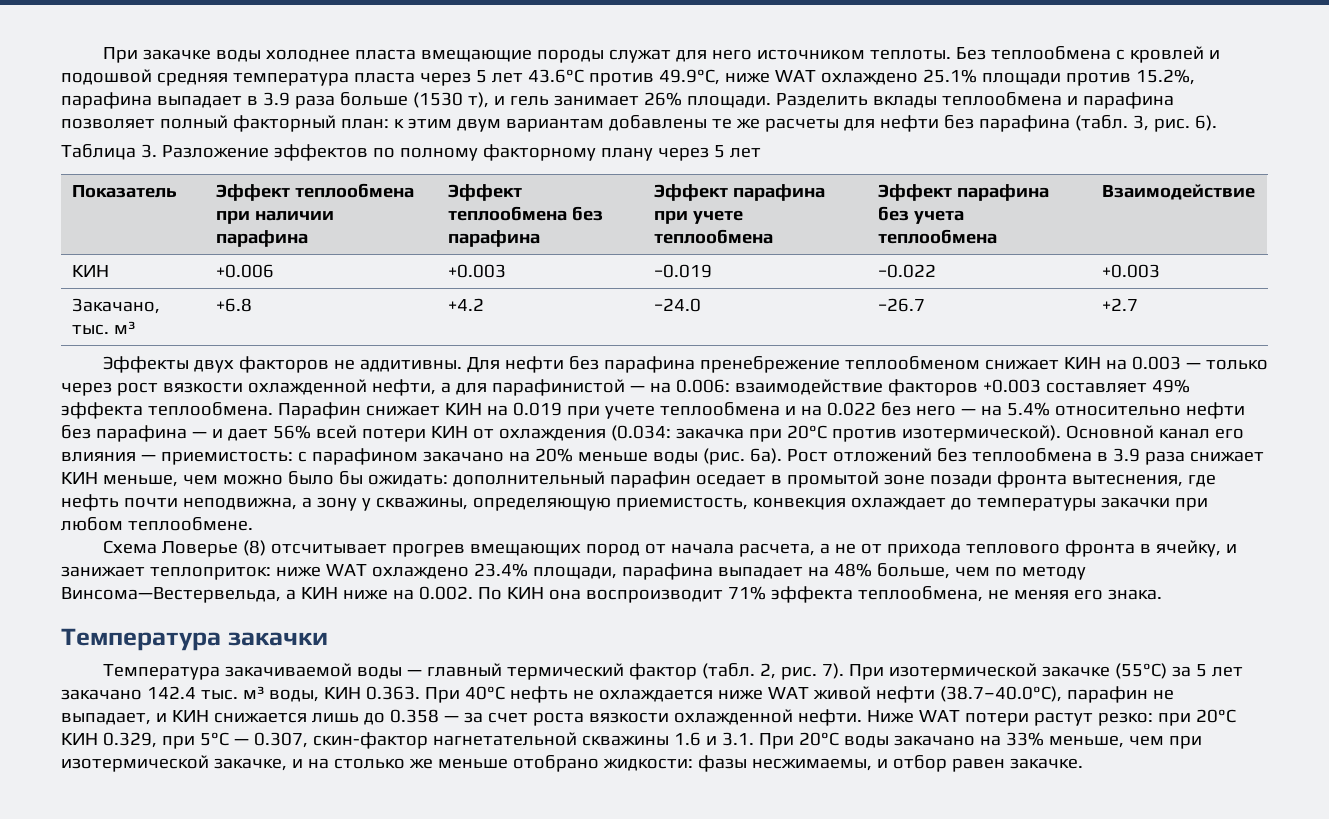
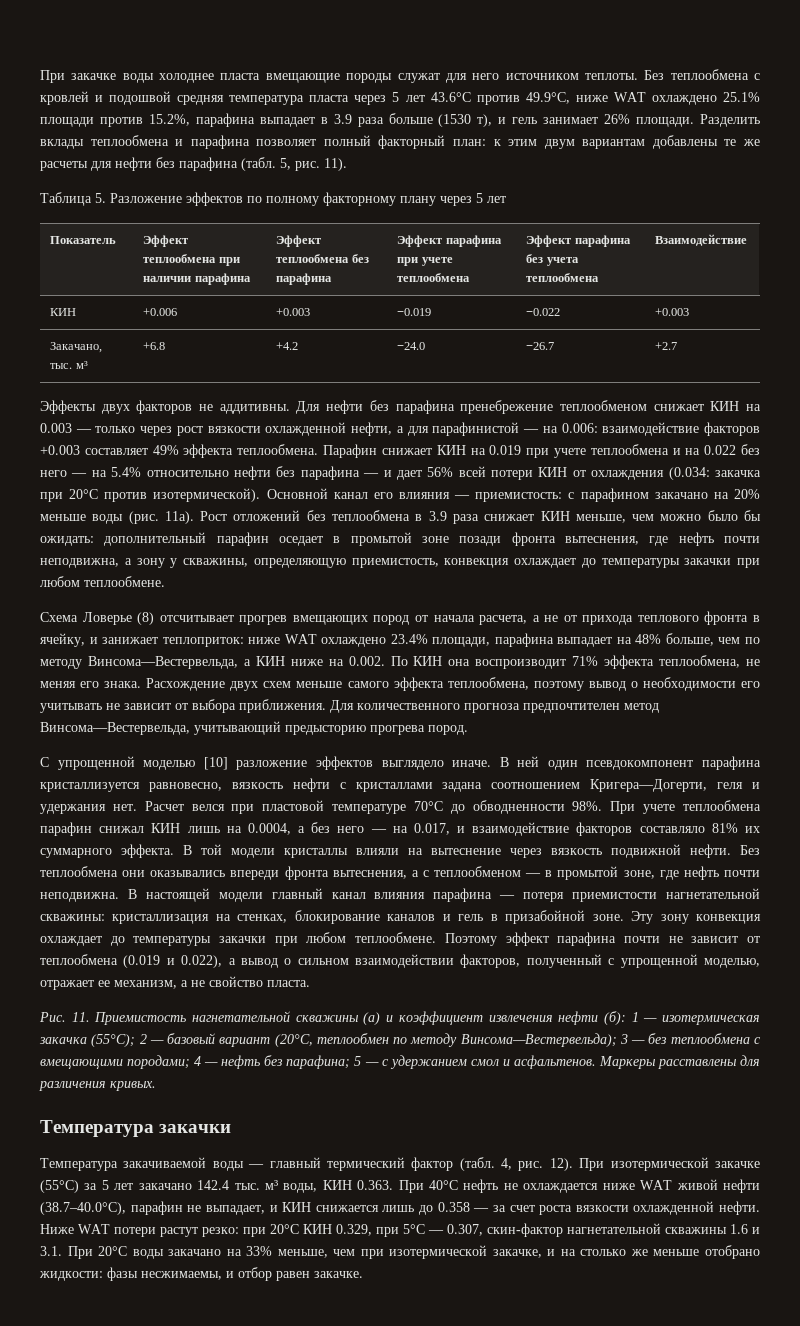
- 3, рис. 6).
+ 5, рис. 11).
- Таблица 3. Разложение эффектов по полному факторному плану через 5 лет
+ Таблица 5. Разложение эффектов по полному факторному плану через 5 лет
- 6а).
+ 11а).
+ Расхождение двух схем меньше самого эффекта теплообмена, поэтому вывод о необходимости его учитывать не зависит от выбора приближения. Для количественного прогноза предпочтителен метод Винсома—Вестервельда, учитывающий предысторию прогрева пород.
+ С упрощенной моделью [10] разложение эффектов выглядело иначе. В ней один псевдокомпонент парафина кристаллизуется равновесно, вязкость нефти с кристаллами задана соотношением Кригера—Догерти, геля и удержания нет. Расчет велся при пластовой температуре 70°C до обводненности 98%. При учете теплообмена парафин снижал КИН лишь на 0.0004, а без него — на 0.017, и взаимодействие факторов составляло 81% их суммарного эффекта. В той модели кристаллы влияли на вытеснение через вязкость подвижной нефти. Без теплообмена они оказывались впереди фронта вытеснения, а с теплообменом — в промытой зоне, где нефть почти неподвижна. В настоящей модели главный канал влияния парафина — потеря приемистости нагнетательной скважины: кристаллизация на стенках, блокирование каналов и гель в призабойной зоне. Эту зону конвекция охлаждает до температуры закачки при любом теплообмене. Поэтому эффект парафина почти не зависит от теплообмена (0.019 и 0.022), а вывод о сильном взаимодействии факторов, полученный с упрощенной моделью, отражает ее механизм, а не свойство пласта.
+ Рис. 11. Приемистость нагнетательной скважины (а) и коэффициент извлечения нефти (б): 1 — изотермическая закачка (55°C); 2 — базовый вариант (20°C, теплообмен по методу Винсома—Вестервельда); 3 — без теплообмена с вмещающими породами; 4 — нефть без парафина; 5 — с удержанием смол и асфальтенов. Маркеры расставлены для различения кривых.
- 2, рис. 7).
+ 4, рис. 12).

